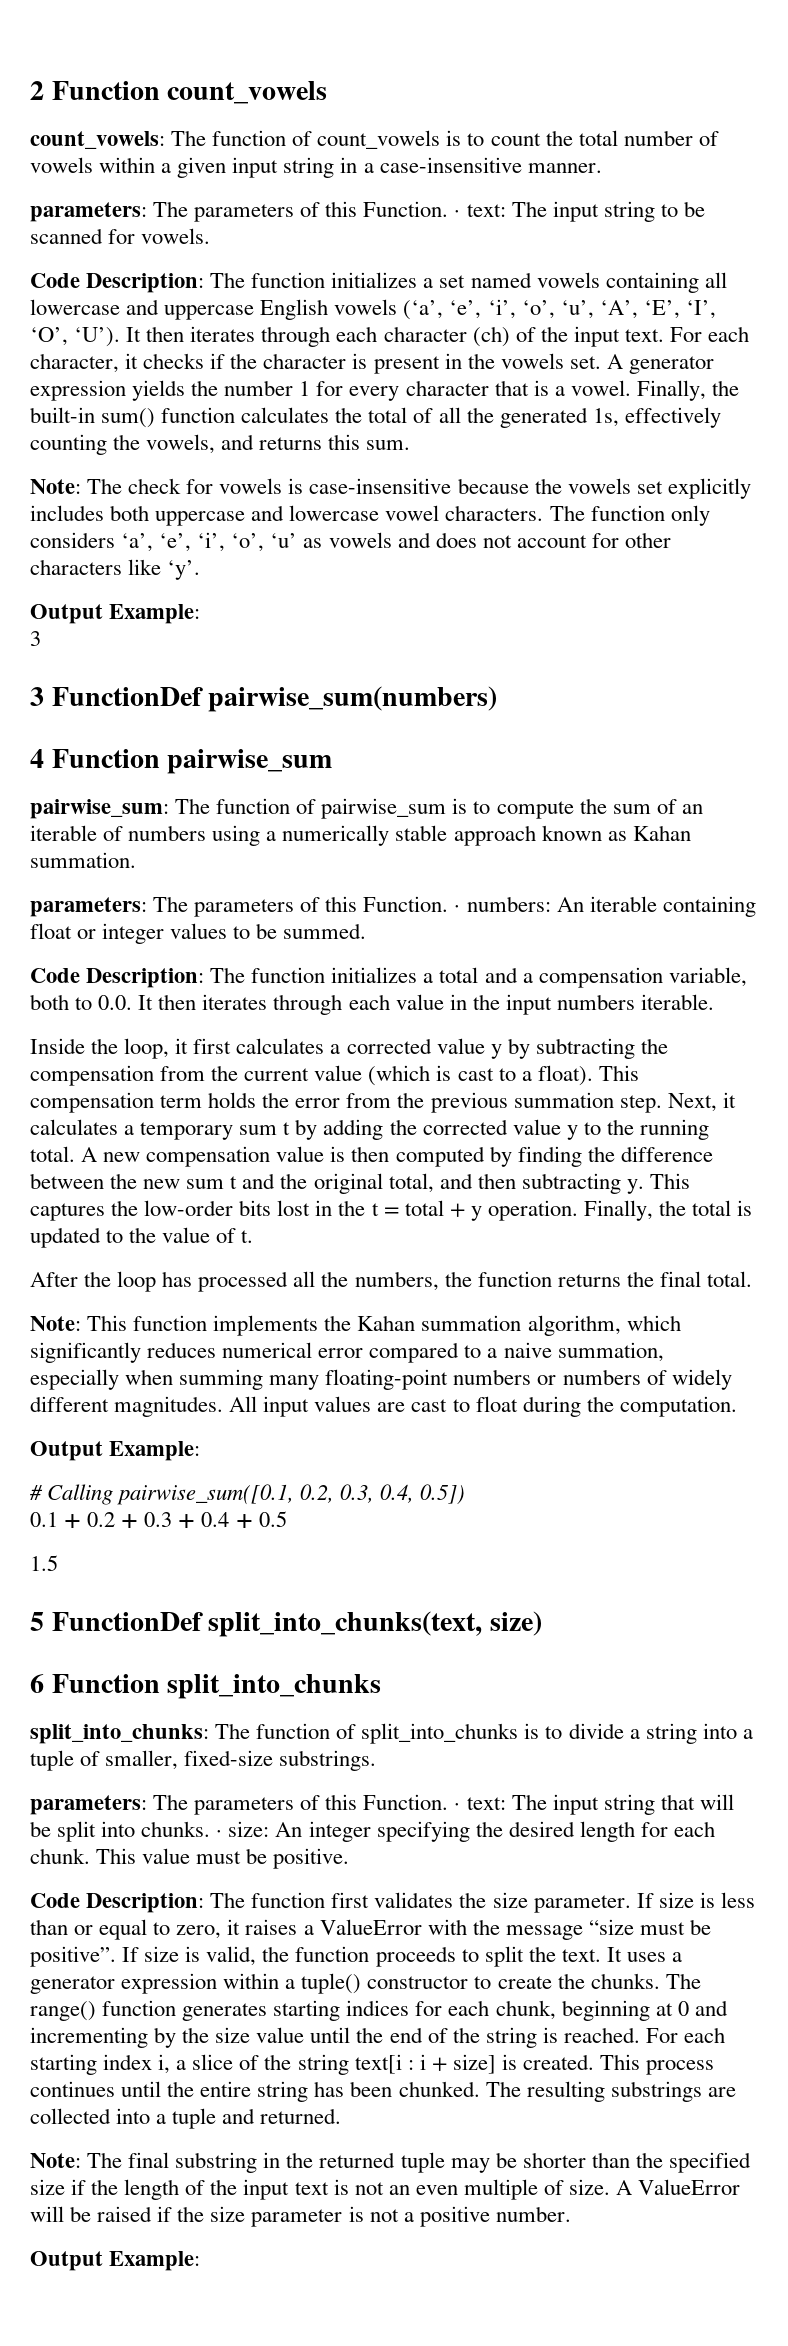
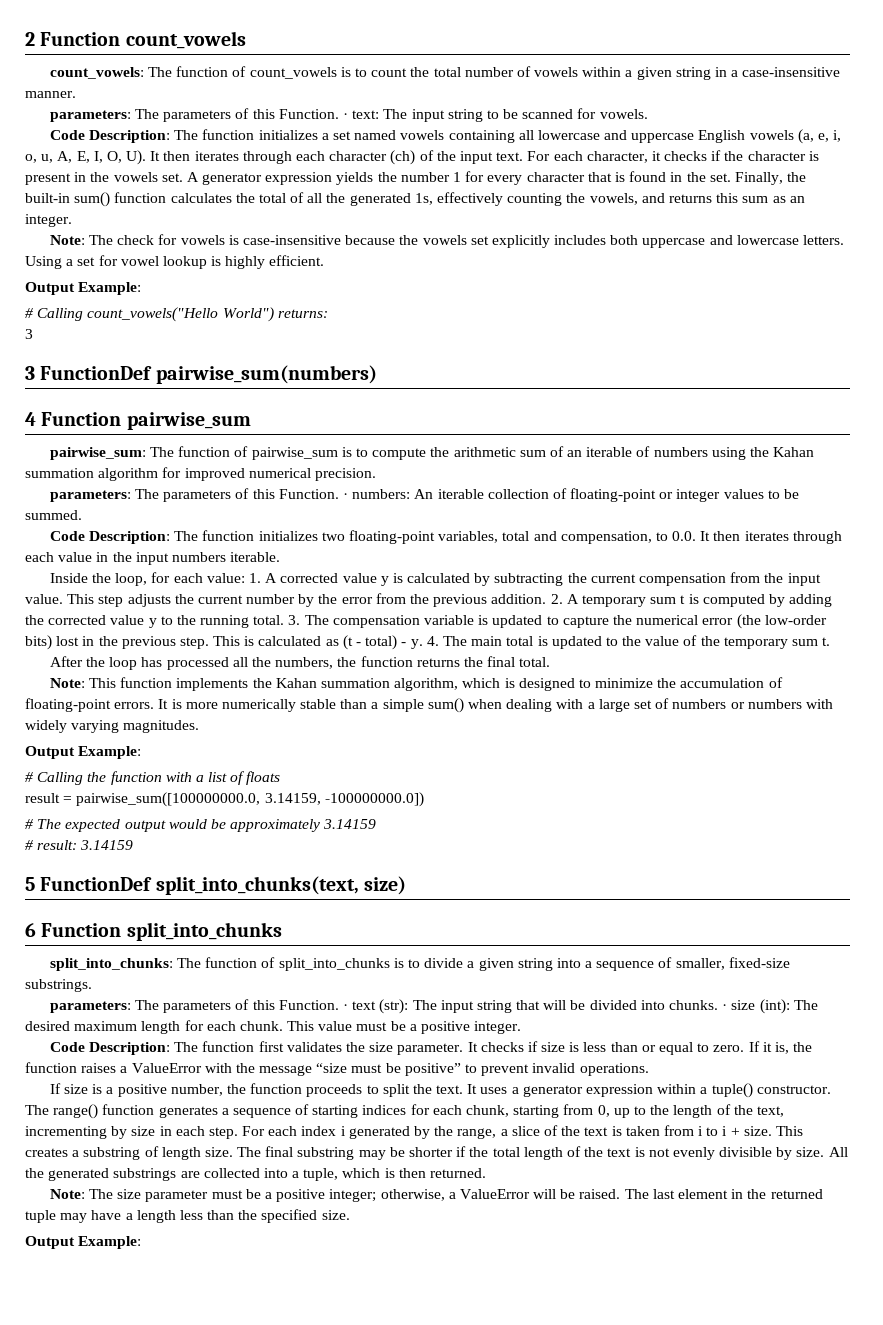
- count_vowels: The function of count_vowels is to count the total number of vowels within a given input string in a case-insensitive manner.
+ count_vowels: The function of count_vowels is to count the total number of vowels within a given string in a case-insensitive manner.
- Code Description: The function initializes a set named vowels containing all lowercase and uppercase English vowels (‘a’, ‘e’, ‘i’, ‘o’, ‘u’, ‘A’, ‘E’, ‘I’, ‘O’, ‘U’). It then iterates through each character (ch) of the input text.
+ Code Description: The function initializes a set named vowels containing all lowercase and uppercase English vowels (a, e, i, o, u, A, E, I, O, U). It then iterates through each character (ch) of the input text.
- A generator expression yields the number 1 for every character that is a vowel.
+ A generator expression yields the number 1 for every character that is found in the set.
- Finally, the built-in sum() function calculates the total of all the generated 1s, effectively counting the vowels, and returns this sum.
+ Finally, the built-in sum() function calculates the total of all the generated 1s, effectively counting the vowels, and returns this sum as an integer.
- Note: The check for vowels is case-insensitive because the vowels set explicitly includes both uppercase and lowercase vowel characters. The function only considers ‘a’, ‘e’, ‘i’, ‘o’, ‘u’ as vowels and does not account for other characters like ‘y’.
+ Note: The check for vowels is case-insensitive because the vowels set explicitly includes both uppercase and lowercase letters. Using a set for vowel lookup is highly efficient.
  Output Example:
+ # Calling count_vowels("Hello World") returns:
- pairwise_sum: The function of pairwise_sum is to compute the sum of an iterable of numbers using a numerically stable approach known as Kahan summation.
+ pairwise_sum: The function of pairwise_sum is to compute the arithmetic sum of an iterable of numbers using the Kahan summation algorithm for improved numerical precision.
- · numbers: An iterable containing float or integer values to be summed.
+ · numbers: An iterable collection of floating-point or integer values to be summed.
- Code Description: The function initializes a total and a compensation variable, both to 0.0. It then iterates through each value in the input numbers iterable.
+ Code Description: The function initializes two floating-point variables, total and compensation, to 0.0. It then iterates through each value in the input numbers iterable.
- Inside the loop, it first calculates a corrected value y by subtracting the compensation from the current value (which is cast to a float). This compensation term holds the error from the previous summation step. Next, it calculates a temporary sum t by adding the corrected value y to the running total.
+ Inside the loop, for each value: 1. A corrected value y is calculated by subtracting the current compensation from the input value. This step adjusts the current number by the error from the previous addition. 2. A temporary sum t is computed by adding the corrected value y to the running total.
- A new compensation value is then computed by finding the difference between the new sum t and the original total, and then subtracting y. This captures the low-order bits lost in the t = total + y operation. Finally, the total is updated to the value of t.
+ 3. The compensation variable is updated to capture the numerical error (the low-order bits) lost in the previous step. This is calculated as (t - total) - y. 4. The main total is updated to the value of the temporary sum t.
- Note: This function implements the Kahan summation algorithm, which significantly reduces numerical error compared to a naive summation, especially when summing many floating-point numbers or numbers of widely different magnitudes. All input values are cast to float during the computation.
+ Note: This function implements the Kahan summation algorithm, which is designed to minimize the accumulation of floating-point errors. It is more numerically stable than a simple sum() when dealing with a large set of numbers or numbers with widely varying magnitudes.
  Output Example:
- # Calling pairwise_sum([0.1, 0.2, 0.3, 0.4, 0.5])
- 0.1 + 0.2 + 0.3 + 0.4 + 0.5
- 1.5
+ # Calling the function with a list of floats
+ result = pairwise_sum([100000000.0, 3.14159, -100000000.0])
+ # The expected output would be approximately 3.14159
+ # result: 3.14159
- split_into_chunks: The function of split_into_chunks is to divide a string into a tuple of smaller, fixed-size substrings.
+ split_into_chunks: The function of split_into_chunks is to divide a given string into a sequence of smaller, fixed-size substrings.
- · text: The input string that will be split into chunks.
+ · text (str): The input string that will be divided into chunks.
- · size: An integer specifying the desired length for each chunk.
+ · size (int): The desired maximum length for each chunk.
- This value must be positive.
+ This value must be a positive integer.
- If size is less than or equal to zero, it raises a ValueError with the message “size must be positive”. If size is valid, the function proceeds to split the text.
+ It checks if size is less than or equal to zero. If it is, the function raises a ValueError with the message “size must be positive” to prevent invalid operations.
+ If size is a positive number, the function proceeds to split the text.
- It uses a generator expression within a tuple() constructor to create the chunks.
+ It uses a generator expression within a tuple() constructor.
- The range() function generates starting indices for each chunk, beginning at 0 and incrementing by the size value until the end of the string is reached. For each starting index i, a slice of the string text[i : i + size] is created. This process continues until the entire string has been chunked. The resulting substrings are collected into a tuple and returned.
+ The range() function generates a sequence of starting indices for each chunk, starting from 0, up to the length of the text, incrementing by size in each step. For each index i generated by the range, a slice of the text is taken from i to i + size. This creates a substring of length size. The final substring may be shorter if the total length of the text is not evenly divisible by size. All the generated substrings are collected into a tuple, which is then returned.
- Note: The final substring in the returned tuple may be shorter than the specified size if the length of the input text is not an even multiple of size. A ValueError will be raised if the size parameter is not a positive number.
+ Note: The size parameter must be a positive integer; otherwise, a ValueError will be raised. The last element in the returned tuple may have a length less than the specified size.

